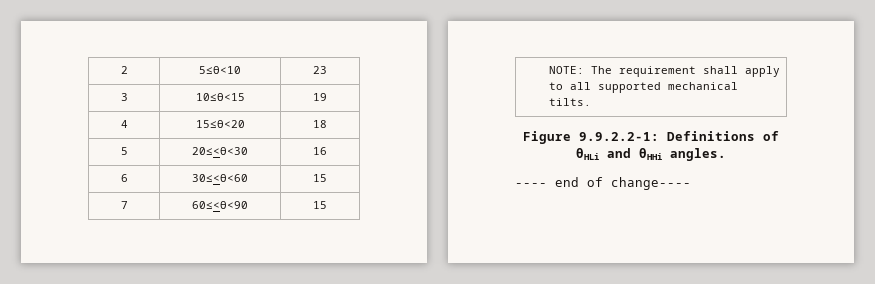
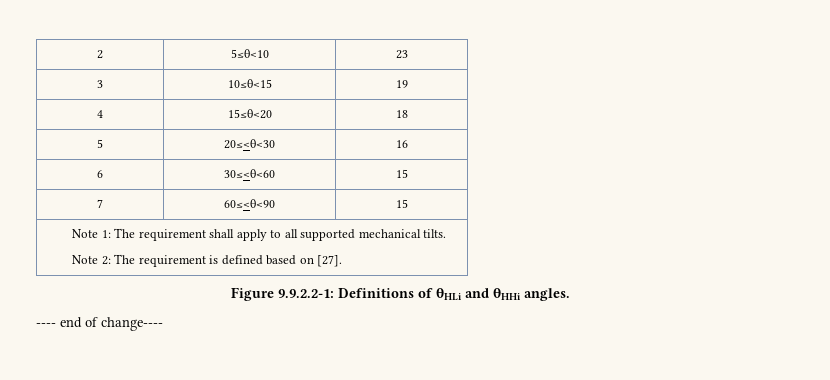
- NOTE: The requirement shall apply to all supported mechanical tilts.
+ Note 1: The requirement shall apply to all supported mechanical tilts.
+ Note 2: The requirement is defined based on [27].

